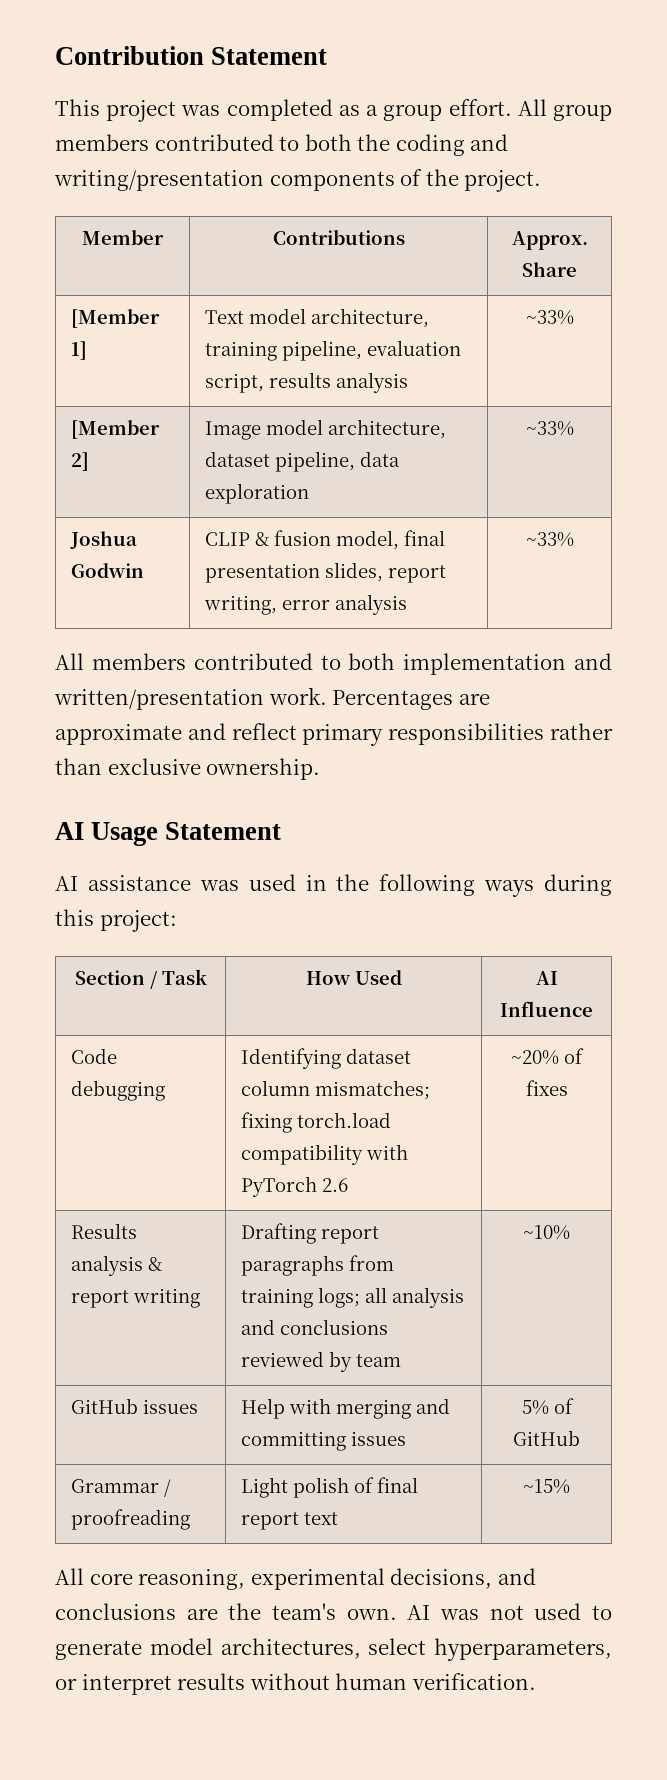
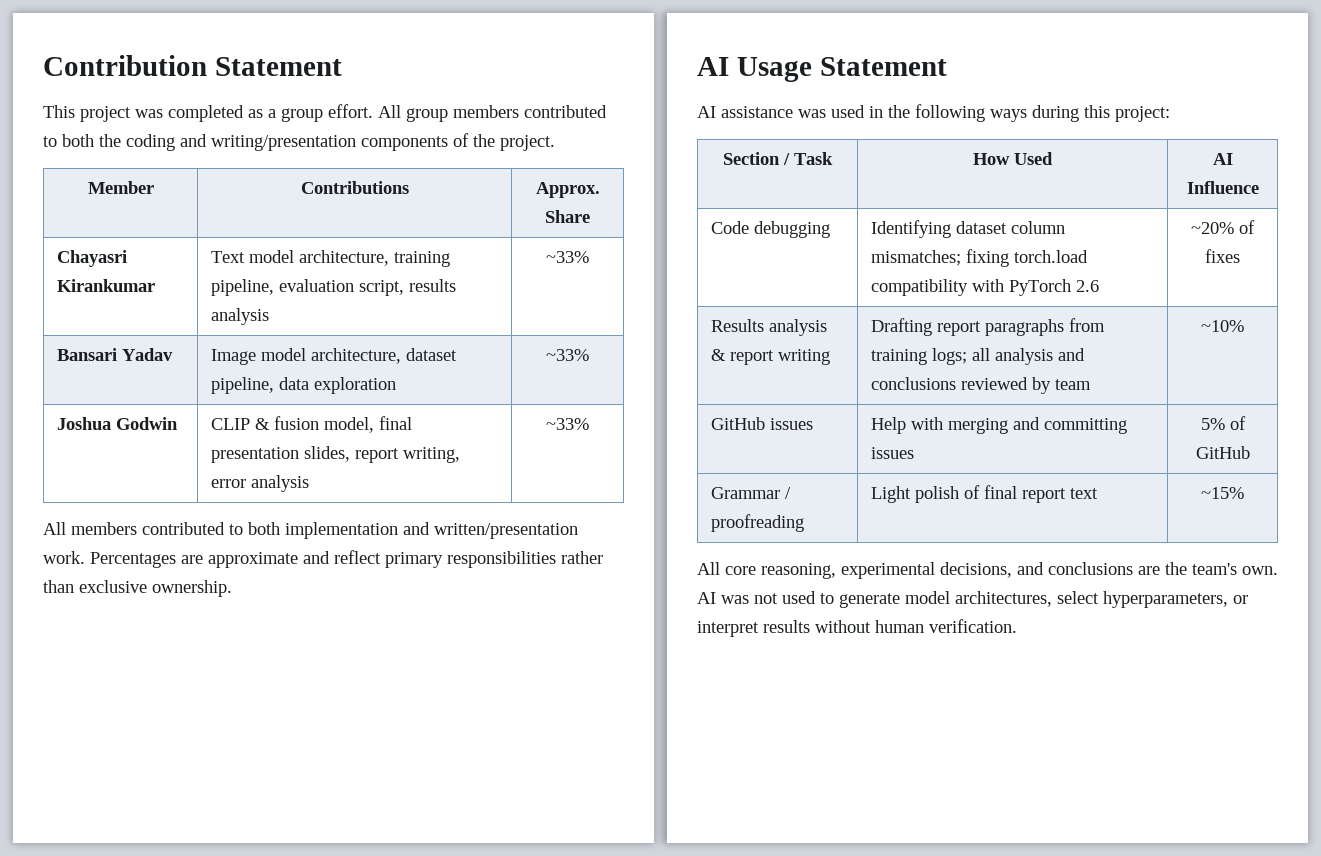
- [Member 1] | Text model architecture, training pipeline, evaluation script, results analysis | ~33%
+ Chayasri Kirankumar | Text model architecture, training pipeline, evaluation script, results analysis | ~33%
- [Member 2] | Image model architecture, dataset pipeline, data exploration | ~33%
+ Bansari Yadav | Image model architecture, dataset pipeline, data exploration | ~33%

